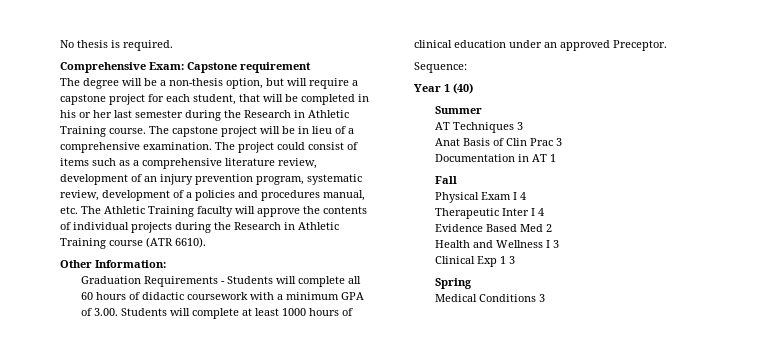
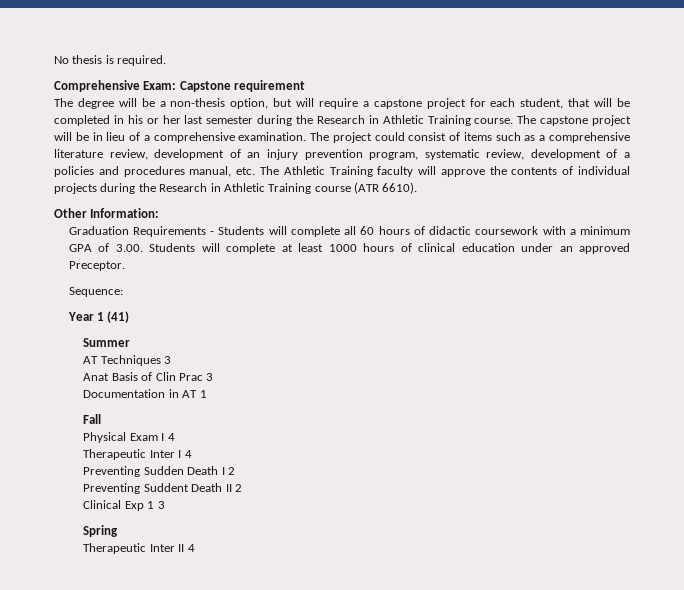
- Year 1 (40)
+ Year 1 (41)
- Evidence Based Med 2
- Health and Wellness I 3
+ Preventing Sudden Death I 2
+ Preventing Suddent Death II 2
- Medical Conditions 3
+ Therapeutic Inter II 4

